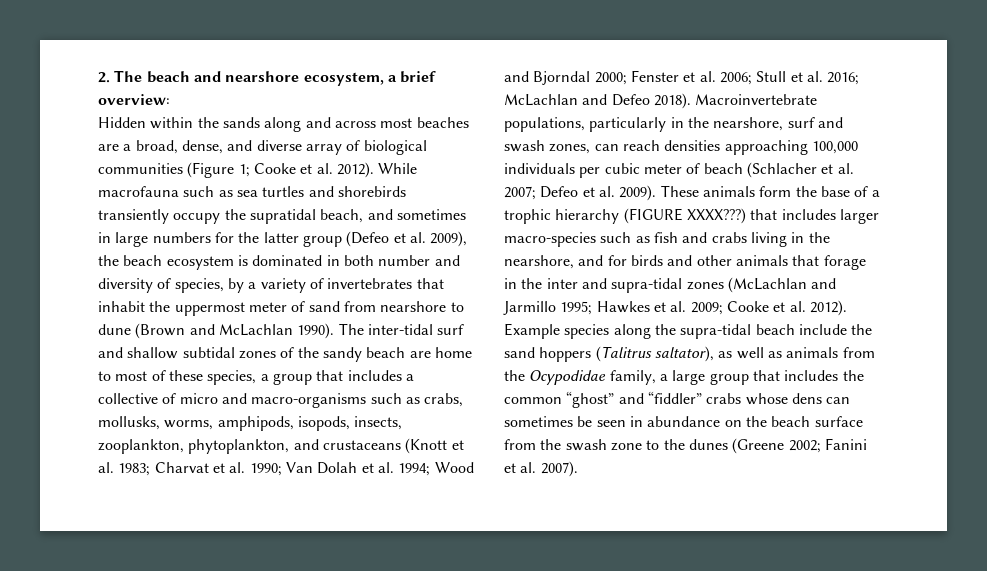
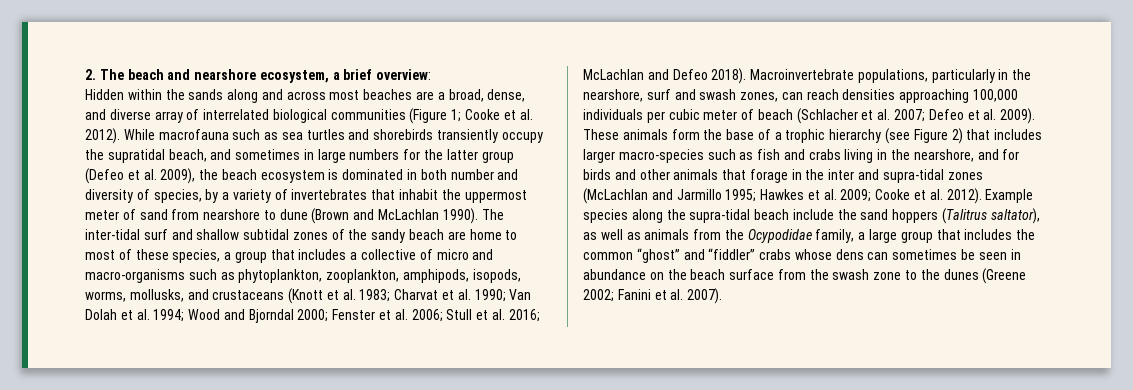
- Hidden within the sands along and across most beaches are a broad, dense, and diverse array of biological communities (Figure 1; Cooke et al. 2012).
+ Hidden within the sands along and across most beaches are a broad, dense, and diverse array of interrelated biological communities (Figure 1; Cooke et al. 2012).
- The inter-tidal surf and shallow subtidal zones of the sandy beach are home to most of these species, a group that includes a collective of micro and macro-organisms such as crabs, mollusks, worms, amphipods, isopods, insects, zooplankton, phytoplankton, and crustaceans (Knott et al. 1983;
+ The inter-tidal surf and shallow subtidal zones of the sandy beach are home to most of these species, a group that includes a collective of micro and macro-organisms such as phytoplankton, zooplankton, amphipods, isopods, worms, mollusks, and crustaceans (Knott et al. 1983;
- These animals form the base of a trophic hierarchy (FIGURE XXXX???) that includes larger macro-species such as fish and crabs living in the nearshore, and for birds and other animals that forage in the inter and supra-tidal zones (McLachlan and Jarmillo 1995; Hawkes et al. 2009; Cooke et al. 2012).
+ These animals form the base of a trophic hierarchy (see Figure 2) that includes larger macro-species such as fish and crabs living in the nearshore, and for birds and other animals that forage in the inter and supra-tidal zones (McLachlan and Jarmillo 1995; Hawkes et al. 2009; Cooke et al. 2012).

